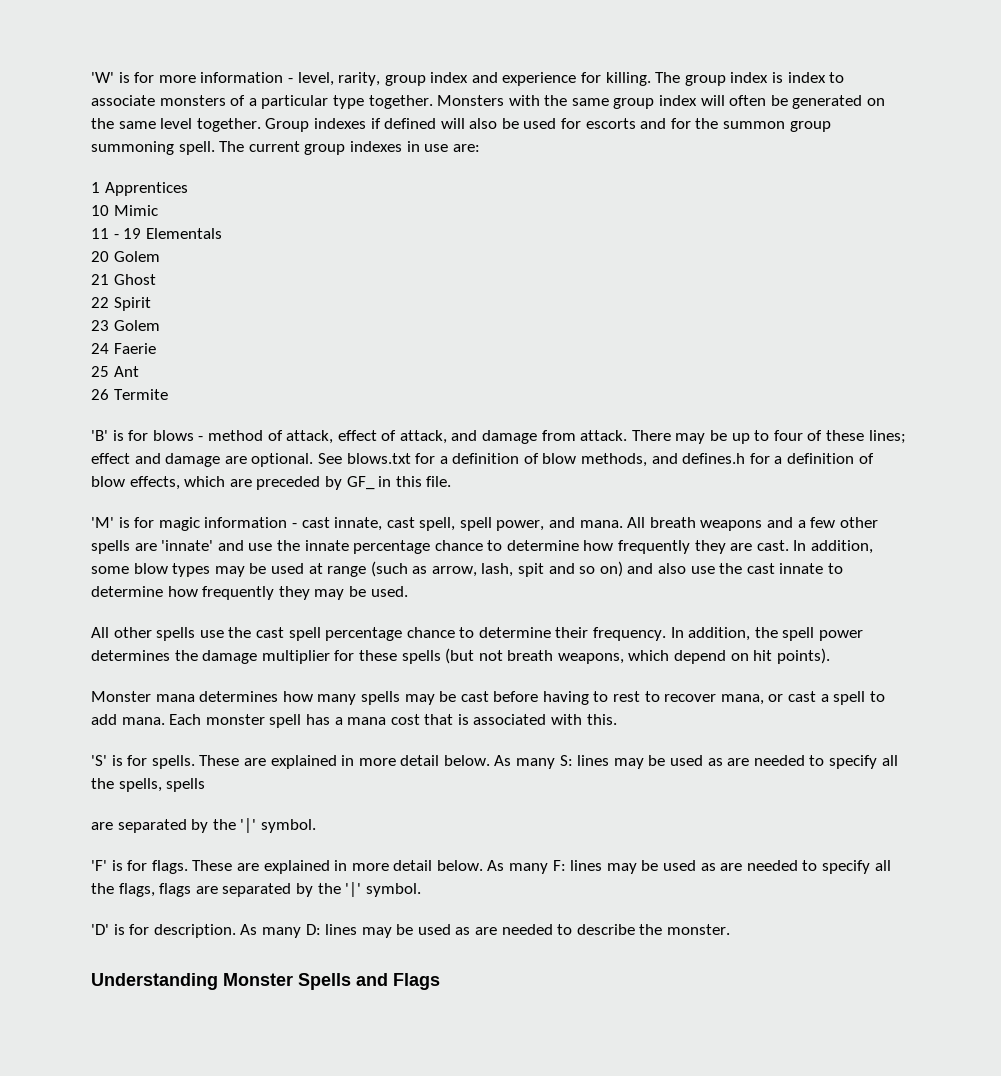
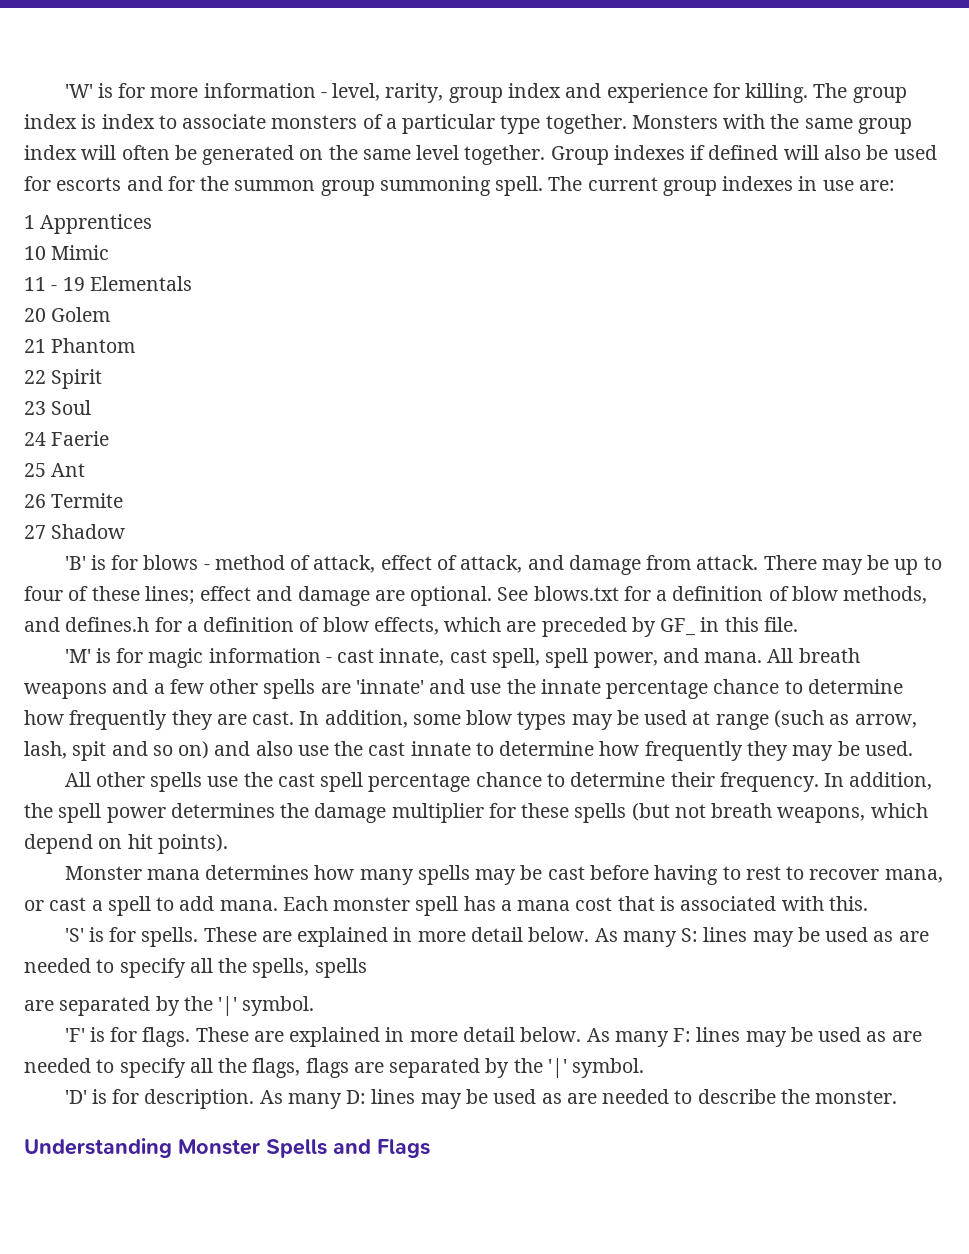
- 21 Ghost
+ 21 Phantom
- 23 Golem
+ 23 Soul
+ 27 Shadow

